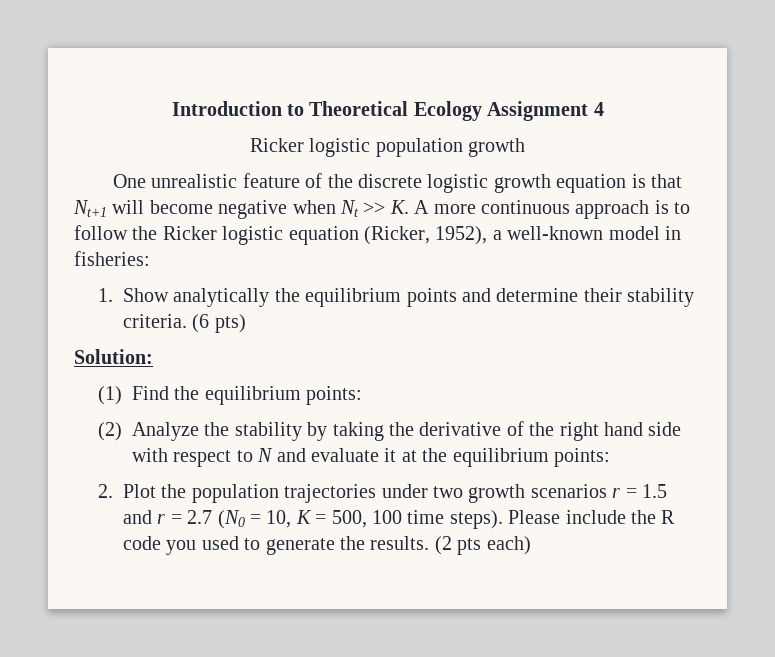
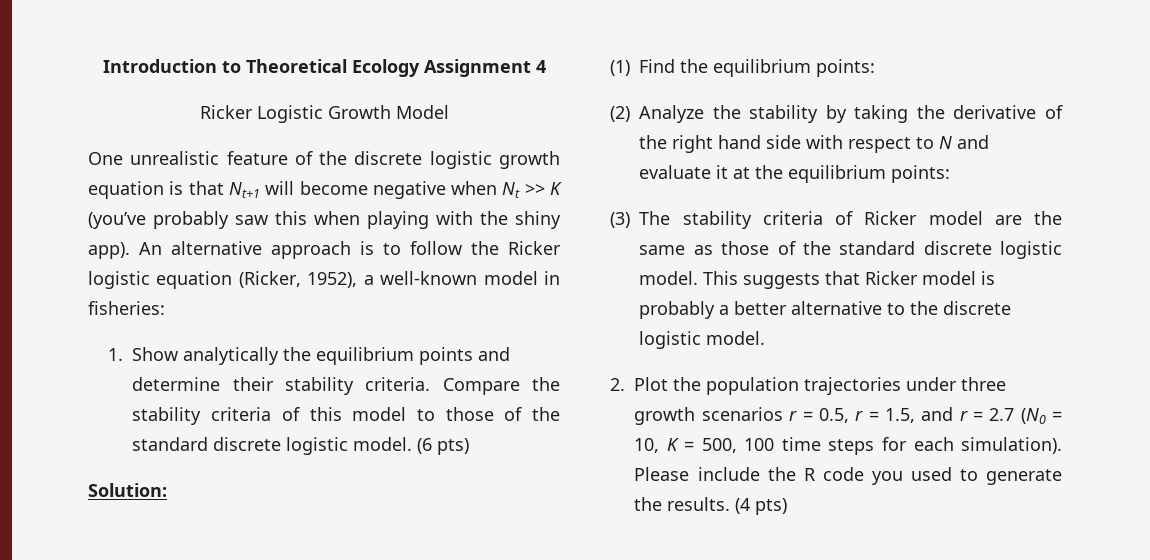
- Ricker logistic population growth
+ Ricker Logistic Growth Model
- One unrealistic feature of the discrete logistic growth equation is that Nt+1 will become negative when Nt >> K. A more continuous approach is to follow the Ricker logistic equation (Ricker, 1952), a well-known model in fisheries:
+ One unrealistic feature of the discrete logistic growth equation is that Nt+1 will become negative when Nt >> K (you’ve probably saw this when playing with the shiny app). An alternative approach is to follow the Ricker logistic equation (Ricker, 1952), a well-known model in fisheries:
+ Compare the stability criteria of this model to those of the standard discrete logistic model.
+ (3) The stability criteria of Ricker model are the same as those of the standard discrete logistic model. This suggests that Ricker model is probably a better alternative to the discrete logistic model.
- 2. Plot the population trajectories under two growth scenarios r = 1.5 and r = 2.7 (N0 = 10, K = 500, 100 time steps).
+ 2. Plot the population trajectories under three growth scenarios r = 0.5, r = 1.5, and r = 2.7 (N0 = 10, K = 500, 100 time steps for each simulation).
- (2 pts each)
+ (4 pts)

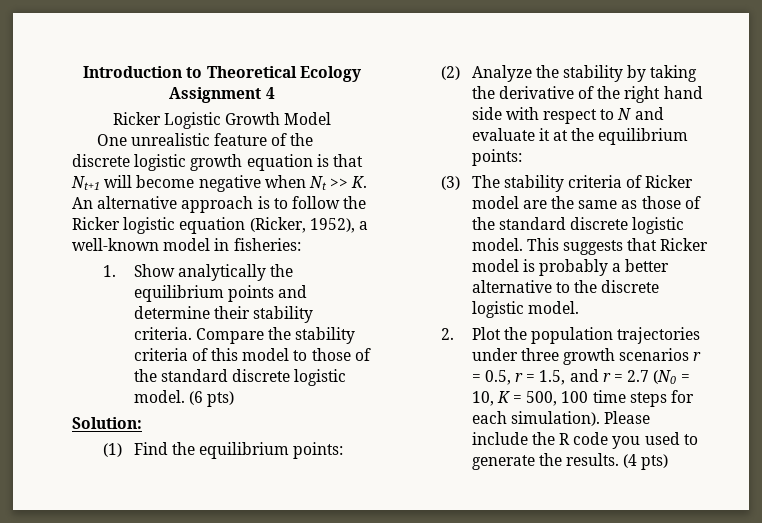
- One unrealistic feature of the discrete logistic growth equation is that Nt+1 will become negative when Nt >> K (you’ve probably saw this when playing with the shiny app). An alternative approach is to follow the Ricker logistic equation (Ricker, 1952), a well-known model in fisheries:
+ One unrealistic feature of the discrete logistic growth equation is that Nt+1 will become negative when Nt >> K. An alternative approach is to follow the Ricker logistic equation (Ricker, 1952), a well-known model in fisheries:

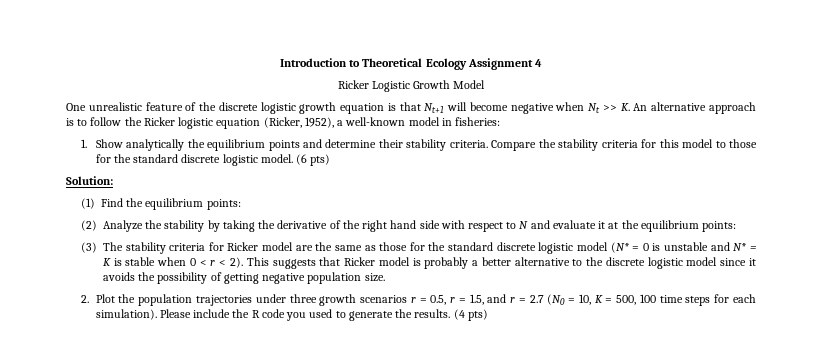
- Compare the stability criteria of this model to those of the standard discrete logistic model.
+ Compare the stability criteria for this model to those for the standard discrete logistic model.
- (3) The stability criteria of Ricker model are the same as those of the standard discrete logistic model.
+ (3) The stability criteria for Ricker model are the same as those for the standard discrete logistic model (N* = 0 is unstable and N* = K is stable when 0 < r < 2).
- This suggests that Ricker model is probably a better alternative to the discrete logistic model.
+ This suggests that Ricker model is probably a better alternative to the discrete logistic model since it avoids the possibility of getting negative population size.

